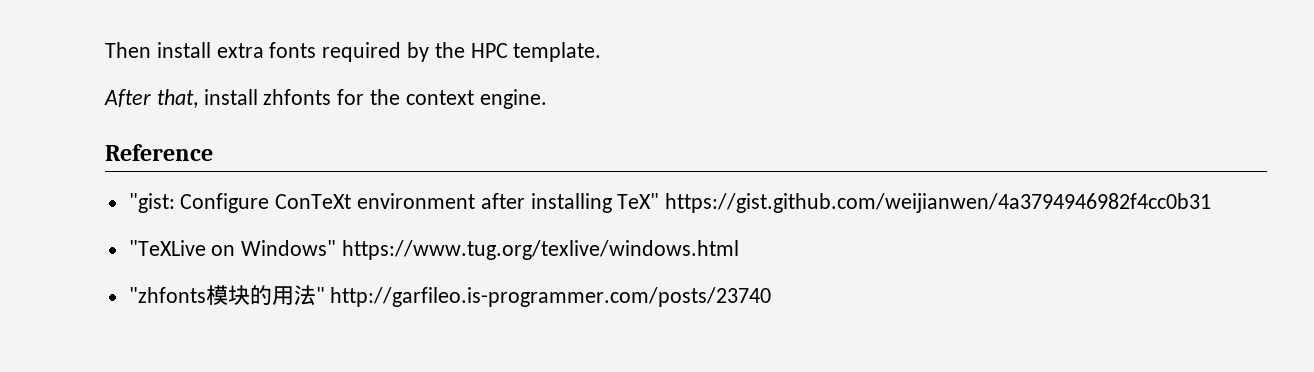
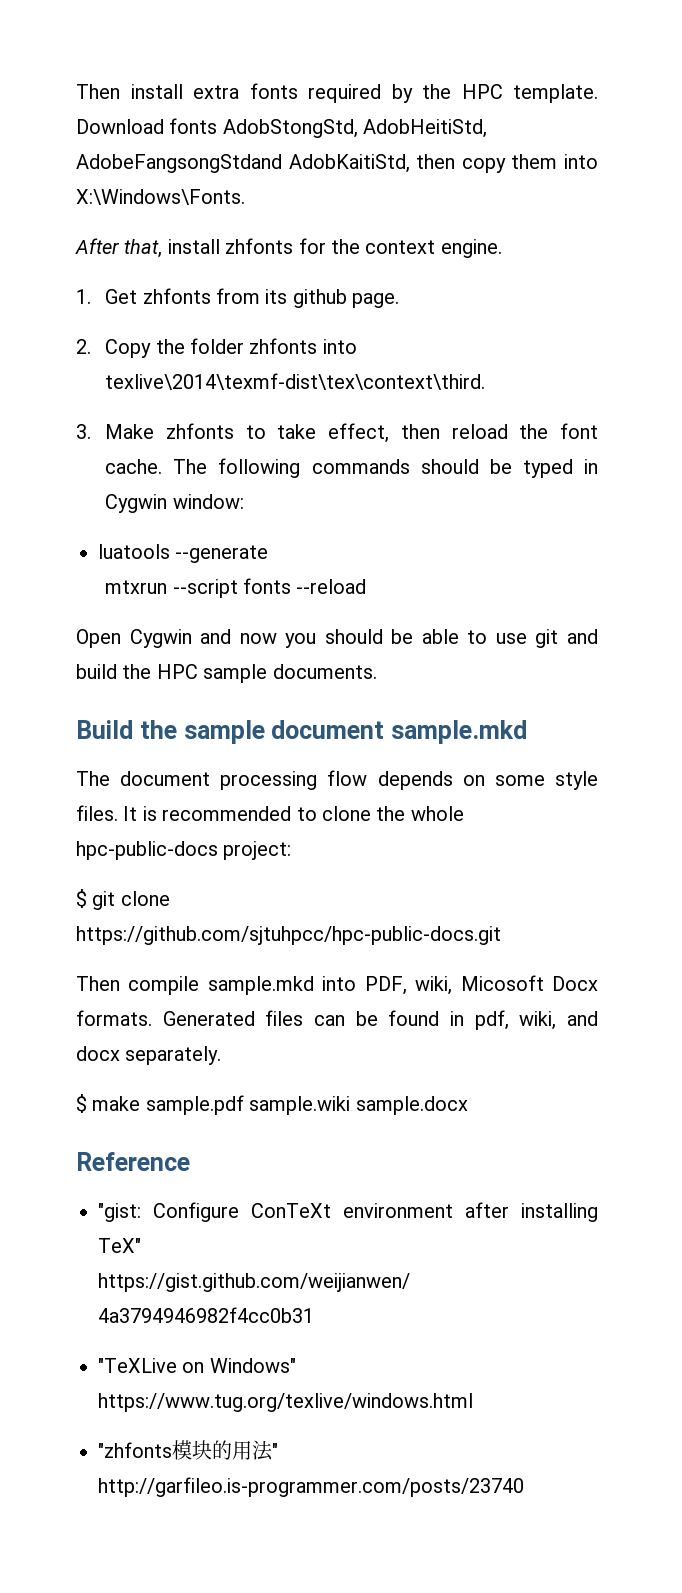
+ Download fonts AdobStongStd, AdobHeitiStd, AdobeFangsongStdand AdobKaitiStd, then copy them into X:\Windows\Fonts.
+ 1. Get zhfonts from its github page.
+ 2. Copy the folder zhfonts into texlive\2014\texmf-dist\tex\context\third.
+ 3. Make zhfonts to take effect, then reload the font cache. The following commands should be typed in Cygwin window:
+ luatools --generate
+ mtxrun --script fonts --reload
+ Open Cygwin and now you should be able to use git and build the HPC sample documents.
+ Build the sample document sample.mkd
+ The document processing flow depends on some style files. It is recommended to clone the whole hpc-public-docs project:
+ $ git clone https://github.com/sjtuhpcc/hpc-public-docs.git
+ Then compile sample.mkd into PDF, wiki, Micosoft Docx formats. Generated files can be found in pdf, wiki, and docx separately.
+ $ make sample.pdf sample.wiki sample.docx

